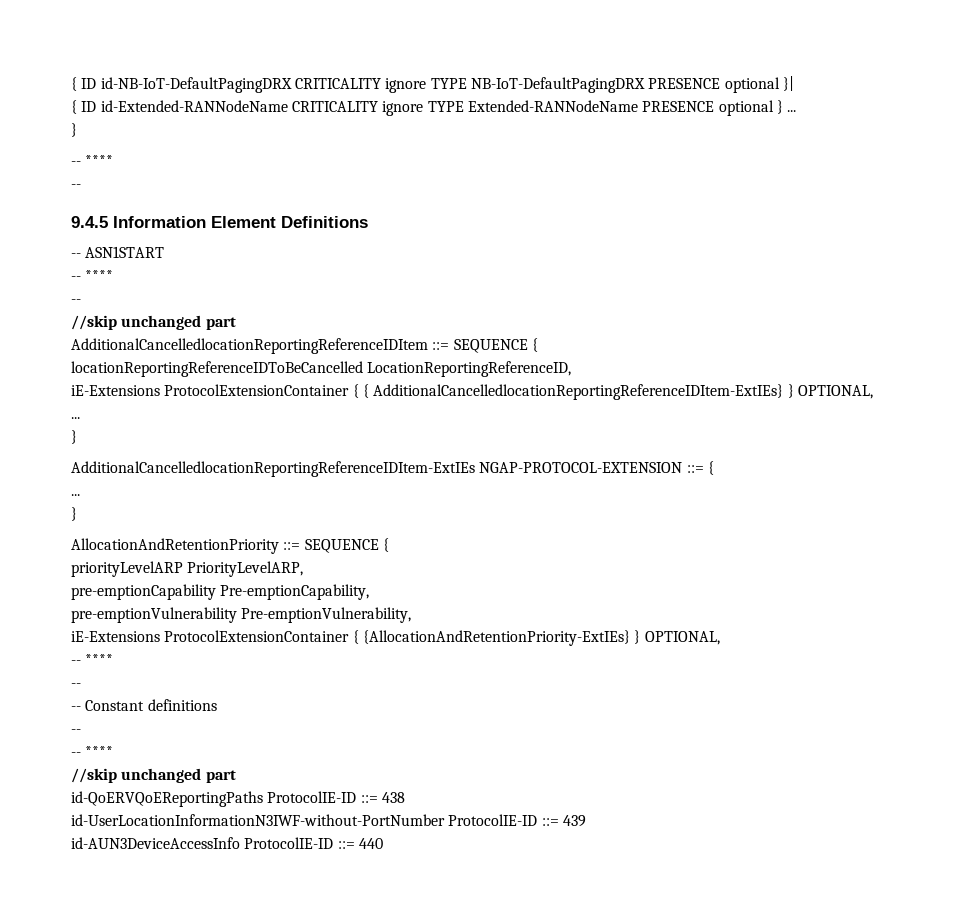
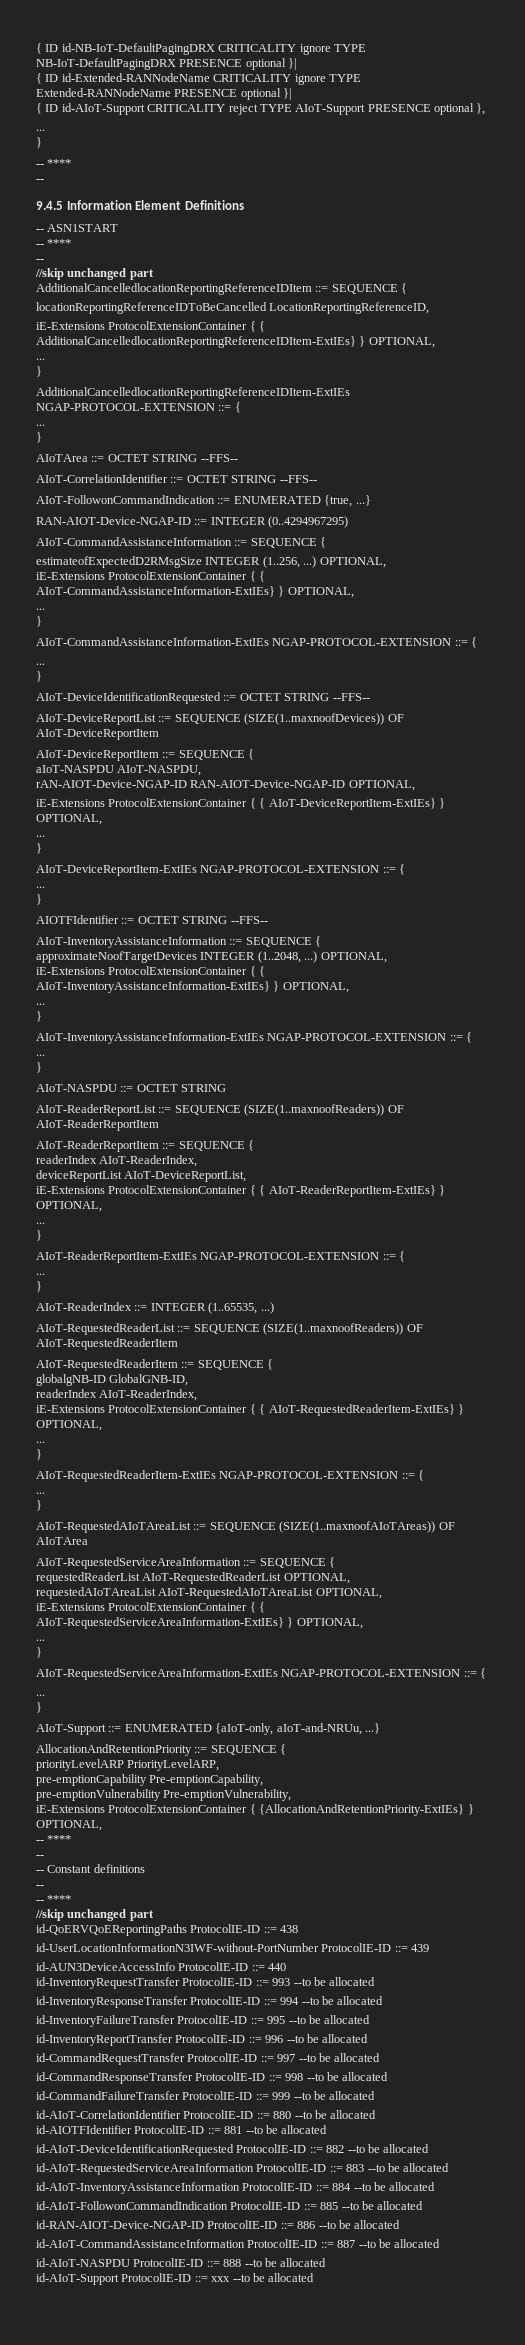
- { ID id-Extended-RANNodeName CRITICALITY ignore TYPE Extended-RANNodeName PRESENCE optional } ...
+ { ID id-Extended-RANNodeName CRITICALITY ignore TYPE Extended-RANNodeName PRESENCE optional }|
+ { ID id-AIoT-Support CRITICALITY reject TYPE AIoT-Support PRESENCE optional },
+ ...
+ AIoTArea ::= OCTET STRING --FFS--
+ AIoT-CorrelationIdentifier ::= OCTET STRING --FFS--
+ AIoT-FollowonCommandIndication ::= ENUMERATED {true, ...}
+ RAN-AIOT-Device-NGAP-ID ::= INTEGER (0..4294967295)
+ AIoT-CommandAssistanceInformation ::= SEQUENCE {
+ estimateofExpectedD2RMsgSize INTEGER (1..256, ...) OPTIONAL,
+ iE-Extensions ProtocolExtensionContainer { { AIoT-CommandAssistanceInformation-ExtIEs} } OPTIONAL,
+ ...
+ }
+ AIoT-CommandAssistanceInformation-ExtIEs NGAP-PROTOCOL-EXTENSION ::= {
+ ...
+ }
+ AIoT-DeviceIdentificationRequested ::= OCTET STRING --FFS--
+ AIoT-DeviceReportList ::= SEQUENCE (SIZE(1..maxnoofDevices)) OF AIoT-DeviceReportItem
+ AIoT-DeviceReportItem ::= SEQUENCE {
+ aIoT-NASPDU AIoT-NASPDU,
+ rAN-AIOT-Device-NGAP-ID RAN-AIOT-Device-NGAP-ID OPTIONAL,
+ iE-Extensions ProtocolExtensionContainer { { AIoT-DeviceReportItem-ExtIEs} } OPTIONAL,
+ ...
+ }
+ AIoT-DeviceReportItem-ExtIEs NGAP-PROTOCOL-EXTENSION ::= {
+ ...
+ }
+ AIOTFIdentifier ::= OCTET STRING --FFS--
+ AIoT-InventoryAssistanceInformation ::= SEQUENCE {
+ approximateNoofTargetDevices INTEGER (1..2048, ...) OPTIONAL,
+ iE-Extensions ProtocolExtensionContainer { { AIoT-InventoryAssistanceInformation-ExtIEs} } OPTIONAL,
+ ...
+ }
+ AIoT-InventoryAssistanceInformation-ExtIEs NGAP-PROTOCOL-EXTENSION ::= {
+ ...
+ }
+ AIoT-NASPDU ::= OCTET STRING
+ AIoT-ReaderReportList ::= SEQUENCE (SIZE(1..maxnoofReaders)) OF AIoT-ReaderReportItem
+ AIoT-ReaderReportItem ::= SEQUENCE {
+ readerIndex AIoT-ReaderIndex,
+ deviceReportList AIoT-DeviceReportList,
+ iE-Extensions ProtocolExtensionContainer { { AIoT-ReaderReportItem-ExtIEs} } OPTIONAL,
+ ...
+ }
+ AIoT-ReaderReportItem-ExtIEs NGAP-PROTOCOL-EXTENSION ::= {
+ ...
+ }
+ AIoT-ReaderIndex ::= INTEGER (1..65535, ...)
+ AIoT-RequestedReaderList ::= SEQUENCE (SIZE(1..maxnoofReaders)) OF AIoT-RequestedReaderItem
+ AIoT-RequestedReaderItem ::= SEQUENCE {
+ globalgNB-ID GlobalGNB-ID,
+ readerIndex AIoT-ReaderIndex,
+ iE-Extensions ProtocolExtensionContainer { { AIoT-RequestedReaderItem-ExtIEs} } OPTIONAL,
+ ...
+ }
+ AIoT-RequestedReaderItem-ExtIEs NGAP-PROTOCOL-EXTENSION ::= {
+ ...
+ }
+ AIoT-RequestedAIoTAreaList ::= SEQUENCE (SIZE(1..maxnoofAIoTAreas)) OF AIoTArea
+ AIoT-RequestedServiceAreaInformation ::= SEQUENCE {
+ requestedReaderList AIoT-RequestedReaderList OPTIONAL,
+ requestedAIoTAreaList AIoT-RequestedAIoTAreaList OPTIONAL,
+ iE-Extensions ProtocolExtensionContainer { { AIoT-RequestedServiceAreaInformation-ExtIEs} } OPTIONAL,
+ ...
+ }
+ AIoT-RequestedServiceAreaInformation-ExtIEs NGAP-PROTOCOL-EXTENSION ::= {
+ ...
+ }
+ AIoT-Support ::= ENUMERATED {aIoT-only, aIoT-and-NRUu, ...}
+ id-InventoryRequestTransfer ProtocolIE-ID ::= 993 --to be allocated
+ id-InventoryResponseTransfer ProtocolIE-ID ::= 994 --to be allocated
+ id-InventoryFailureTransfer ProtocolIE-ID ::= 995 --to be allocated
+ id-InventoryReportTransfer ProtocolIE-ID ::= 996 --to be allocated
+ id-CommandRequestTransfer ProtocolIE-ID ::= 997 --to be allocated
+ id-CommandResponseTransfer ProtocolIE-ID ::= 998 --to be allocated
+ id-CommandFailureTransfer ProtocolIE-ID ::= 999 --to be allocated
+ id-AIoT-CorrelationIdentifier ProtocolIE-ID ::= 880 --to be allocated
+ id-AIOTFIdentifier ProtocolIE-ID ::= 881 --to be allocated
+ id-AIoT-DeviceIdentificationRequested ProtocolIE-ID ::= 882 --to be allocated
+ id-AIoT-RequestedServiceAreaInformation ProtocolIE-ID ::= 883 --to be allocated
+ id-AIoT-InventoryAssistanceInformation ProtocolIE-ID ::= 884 --to be allocated
+ id-AIoT-FollowonCommandIndication ProtocolIE-ID ::= 885 --to be allocated
+ id-RAN-AIOT-Device-NGAP-ID ProtocolIE-ID ::= 886 --to be allocated
+ id-AIoT-CommandAssistanceInformation ProtocolIE-ID ::= 887 --to be allocated
+ id-AIoT-NASPDU ProtocolIE-ID ::= 888 --to be allocated
+ id-AIoT-Support ProtocolIE-ID ::= xxx --to be allocated

